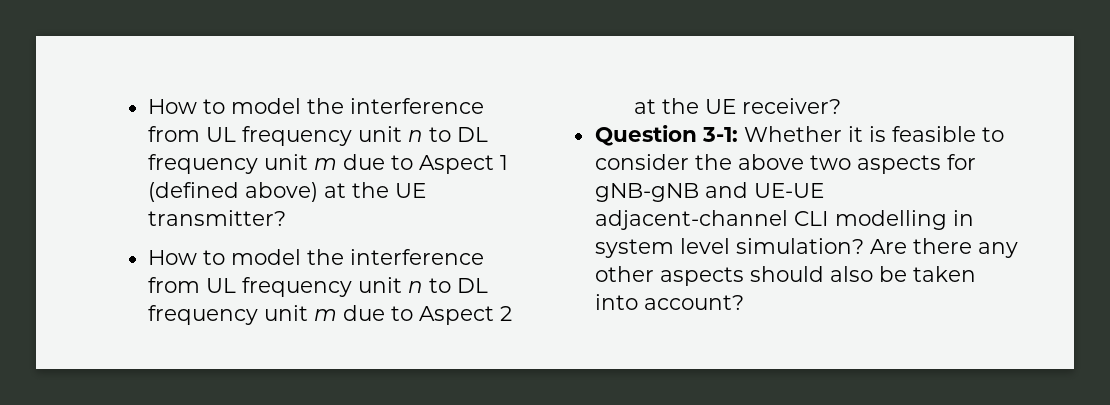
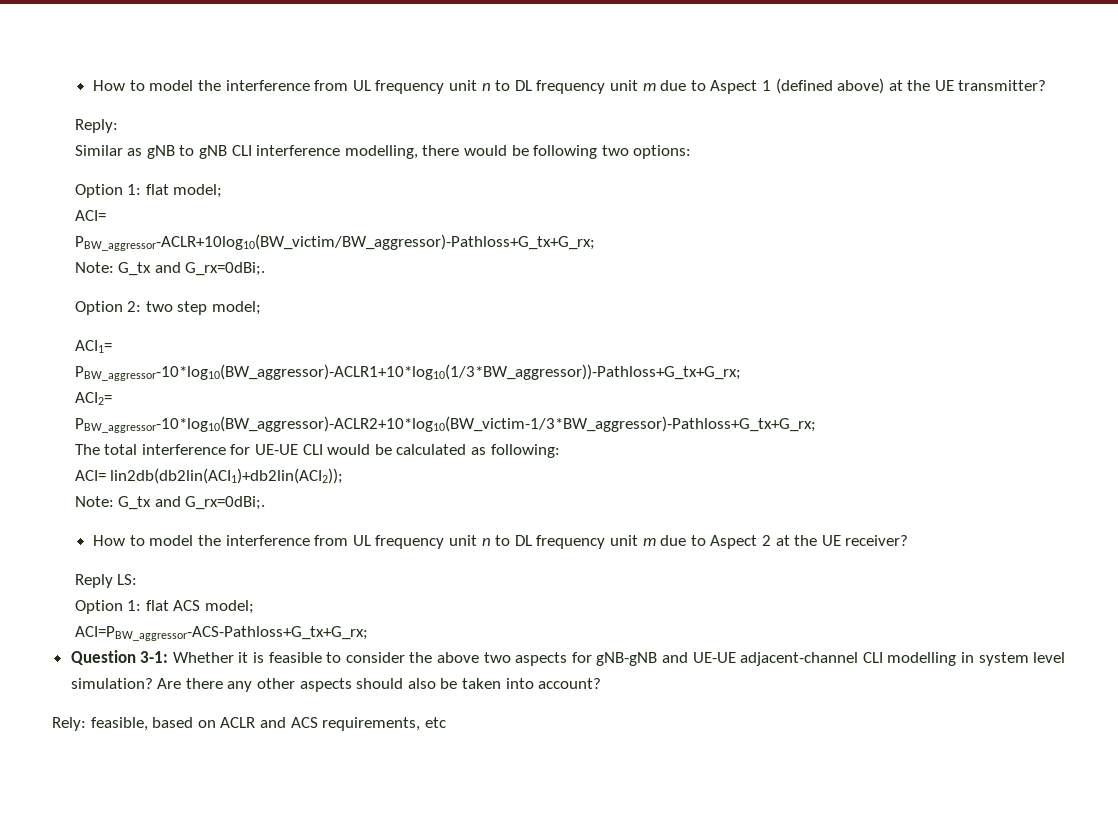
+ Reply:
+ Similar as gNB to gNB CLI interference modelling, there would be following two options:
+ Option 1: flat model;
+ ACI=
+ PBW_aggressor-ACLR+10log10(BW_victim/BW_aggressor)-Pathloss+G_tx+G_rx;
+ Note: G_tx and G_rx=0dBi;.
+ Option 2: two step model;
+ ACI1=
+ PBW_aggressor-10*log10(BW_aggressor)-ACLR1+10*log10(1/3*BW_aggressor))-Pathloss+G_tx+G_rx;
+ ACI2=
+ PBW_aggressor-10*log10(BW_aggressor)-ACLR2+10*log10(BW_victim-1/3*BW_aggressor)-Pathloss+G_tx+G_rx;
+ The total interference for UE-UE CLI would be calculated as following:
+ ACI= lin2db(db2lin(ACI1)+db2lin(ACI2));
+ Note: G_tx and G_rx=0dBi;.
+ Reply LS:
+ Option 1: flat ACS model;
+ ACI=PBW_aggressor-ACS-Pathloss+G_tx+G_rx;
+ Rely: feasible, based on ACLR and ACS requirements, etc

